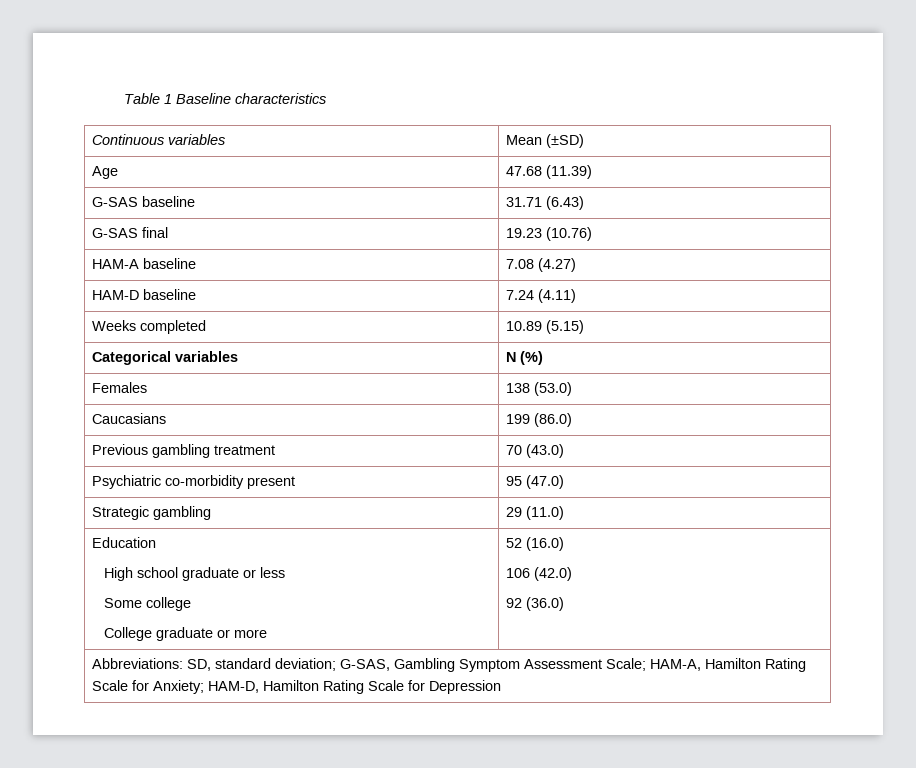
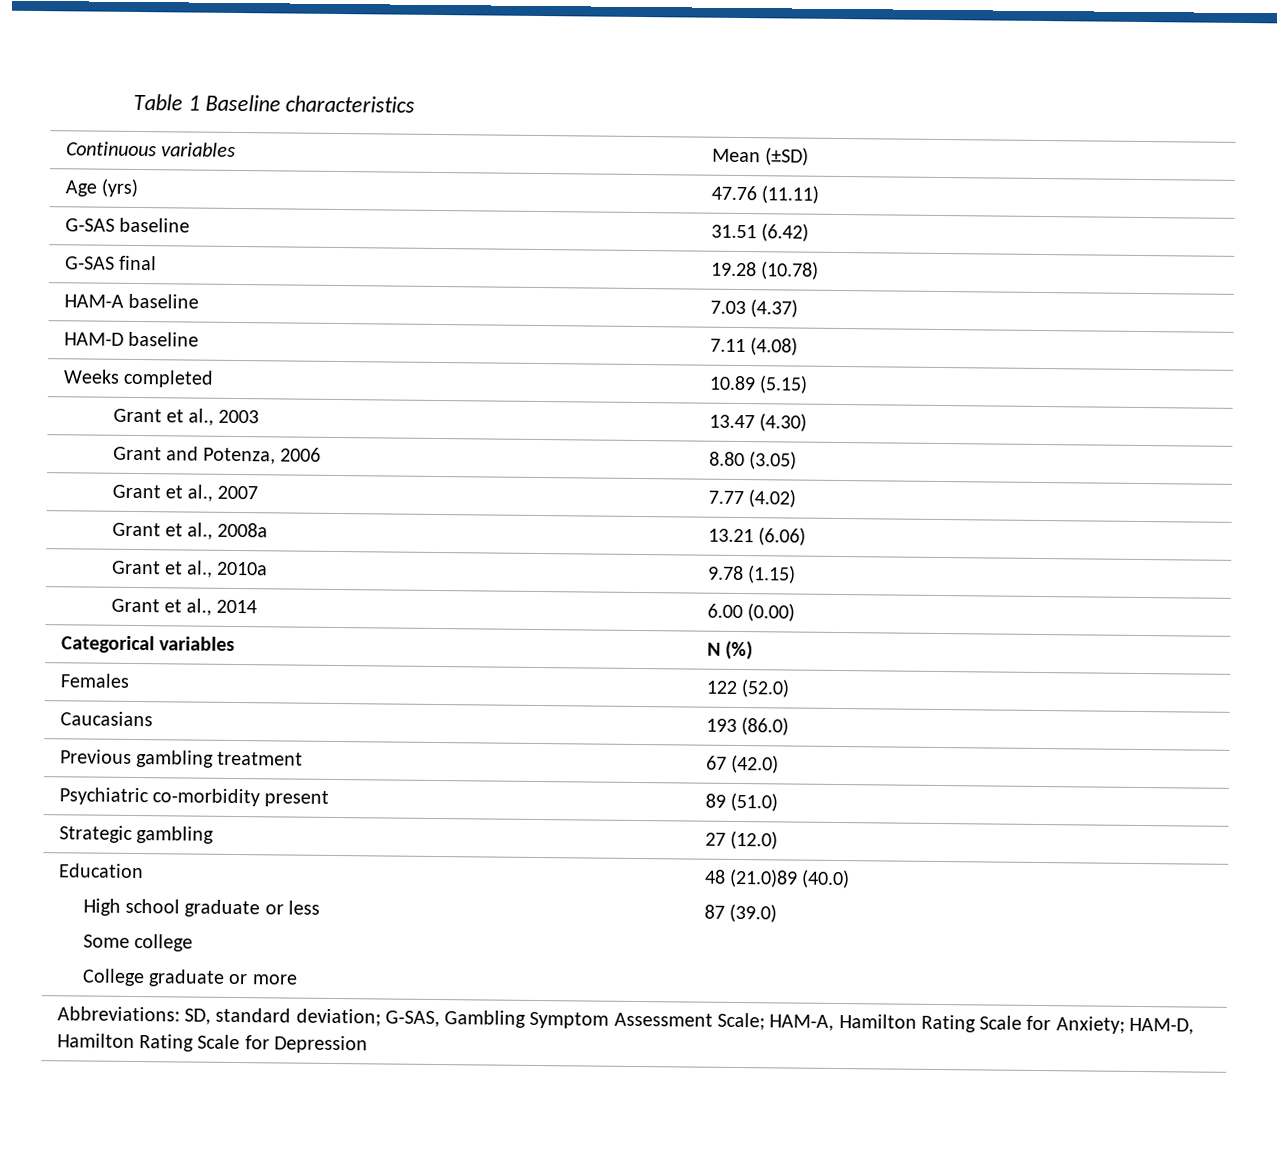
- Age | 47.68 (11.39)
+ Age (yrs) | 47.76 (11.11)
- G-SAS baseline | 31.71 (6.43)
+ G-SAS baseline | 31.51 (6.42)
- G-SAS final | 19.23 (10.76)
+ G-SAS final | 19.28 (10.78)
- HAM-A baseline | 7.08 (4.27)
+ HAM-A baseline | 7.03 (4.37)
- HAM-D baseline | 7.24 (4.11)
+ HAM-D baseline | 7.11 (4.08)
+ Grant et al., 2003 | 13.47 (4.30)
+ Grant and Potenza, 2006 | 8.80 (3.05)
+ Grant et al., 2007 | 7.77 (4.02)
+ Grant et al., 2008a | 13.21 (6.06)
+ Grant et al., 2010a | 9.78 (1.15)
+ Grant et al., 2014 | 6.00 (0.00)
- Females | 138 (53.0)
+ Females | 122 (52.0)
- Caucasians | 199 (86.0)
+ Caucasians | 193 (86.0)
- Previous gambling treatment | 70 (43.0)
+ Previous gambling treatment | 67 (42.0)
- Psychiatric co-morbidity present | 95 (47.0)
+ Psychiatric co-morbidity present | 89 (51.0)
- Strategic gambling | 29 (11.0)
+ Strategic gambling | 27 (12.0)
  Education
  High school graduate or less
  Some college
- College graduate or more | 52 (16.0)
- 106 (42.0)
- 92 (36.0)
+ College graduate or more | 48 (21.0)89 (40.0)
+ 87 (39.0)

